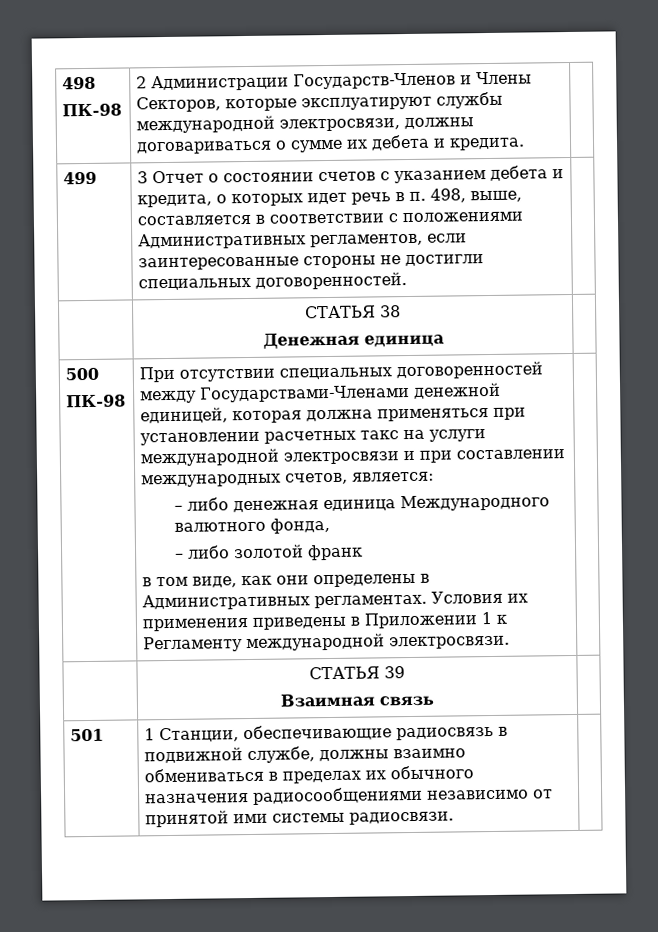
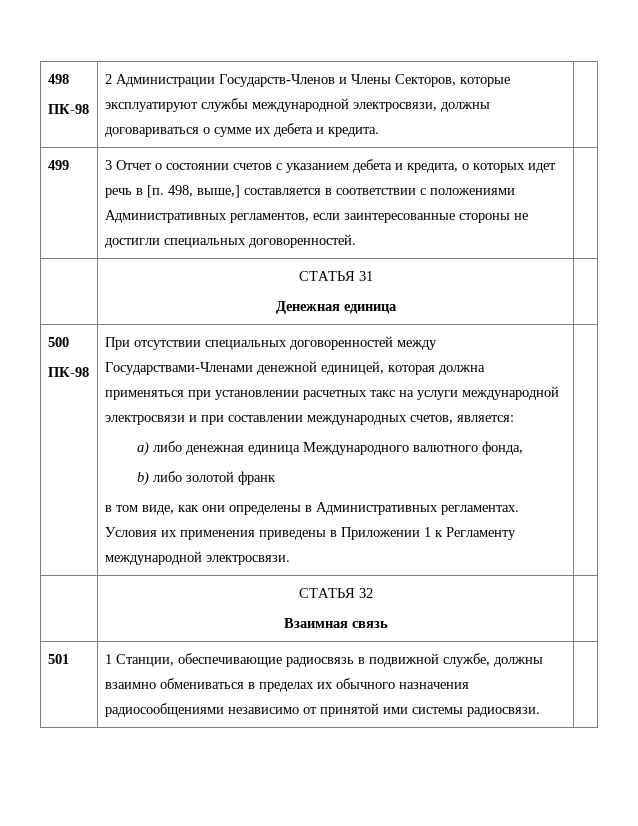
- 499 | 3 Отчет о состоянии счетов с указанием дебета и кредита, о которых идет речь в п. 498, выше, составляется в соответствии с положениями Административных регламентов, если заинтересованные стороны не достигли специальных договоренностей. |
+ 499 | 3 Отчет о состоянии счетов с указанием дебета и кредита, о которых идет речь в [п. 498, выше,] составляется в соответствии с положениями Административных регламентов, если заинтересованные стороны не достигли специальных договоренностей. |
- | СТАТЬЯ 38
+ | СТАТЬЯ 31
- – либо денежная единица Международного валютного фонда,
+ a) либо денежная единица Международного валютного фонда,
- – либо золотой франк
+ b) либо золотой франк
- | СТАТЬЯ 39
+ | СТАТЬЯ 32

